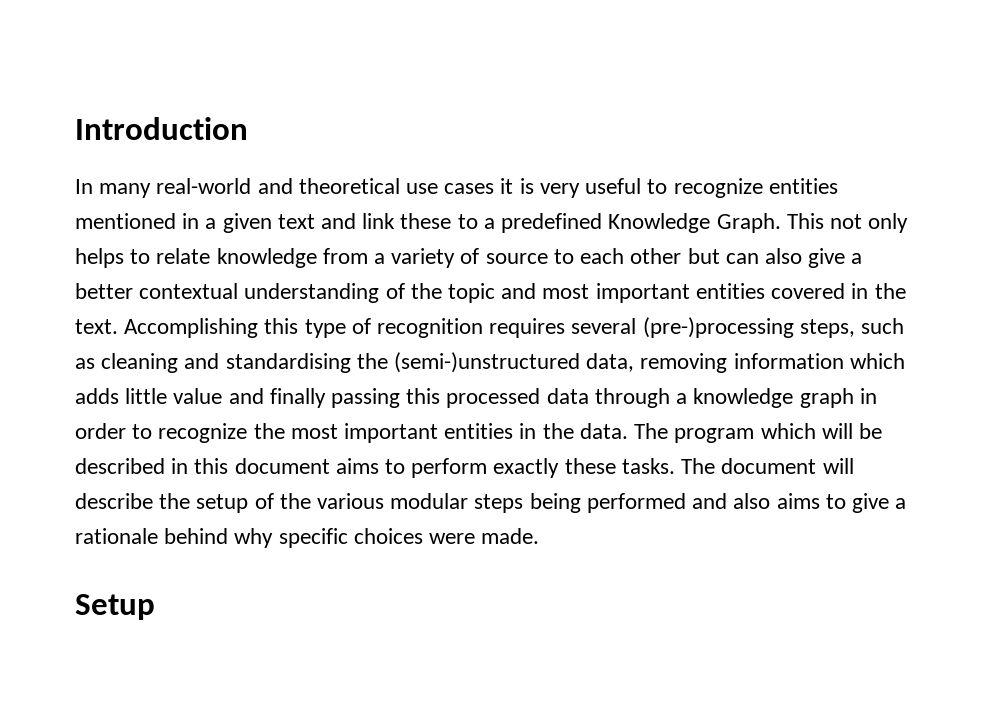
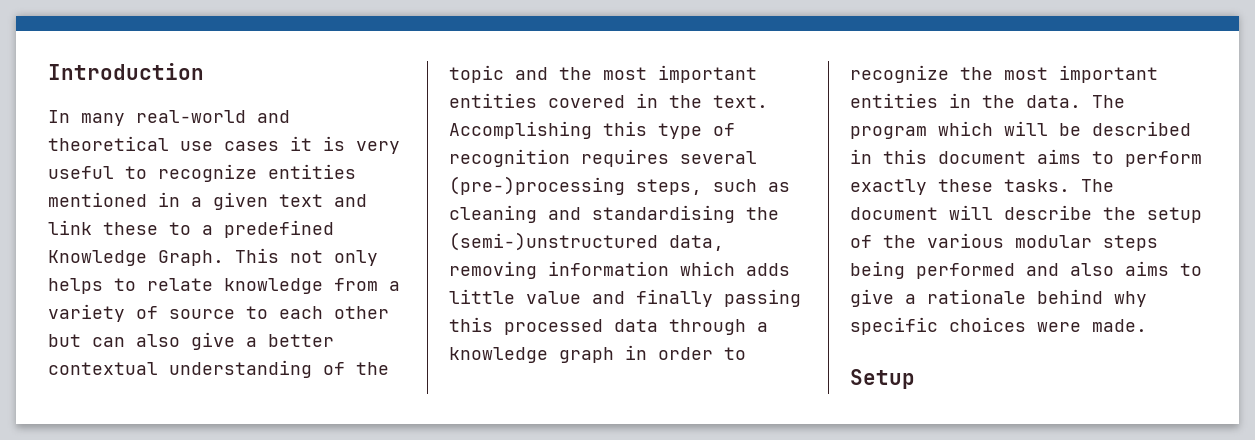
- This not only helps to relate knowledge from a variety of source to each other but can also give a better contextual understanding of the topic and most important entities covered in the text.
+ This not only helps to relate knowledge from a variety of source to each other but can also give a better contextual understanding of the topic and the most important entities covered in the text.

